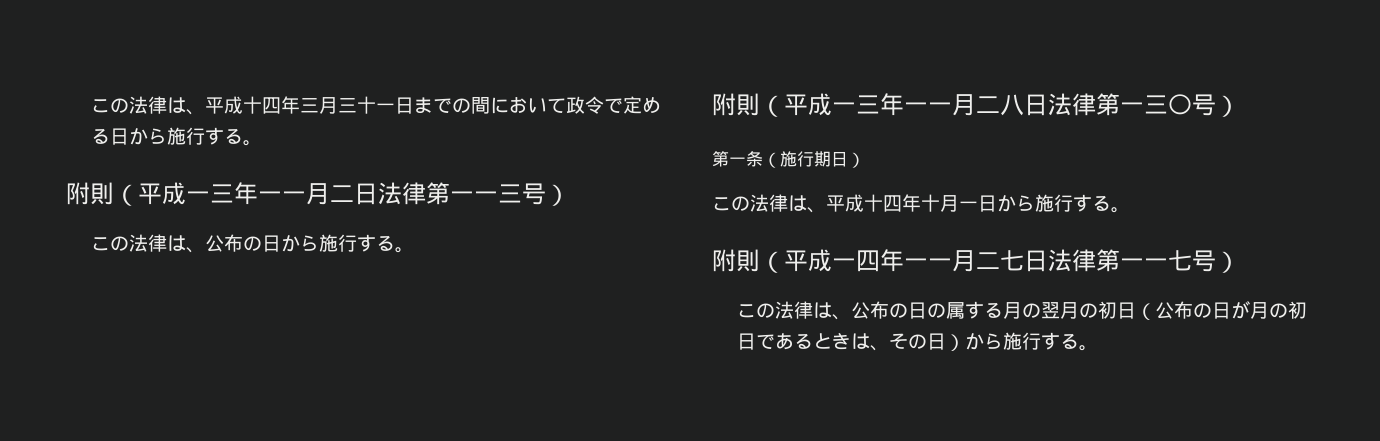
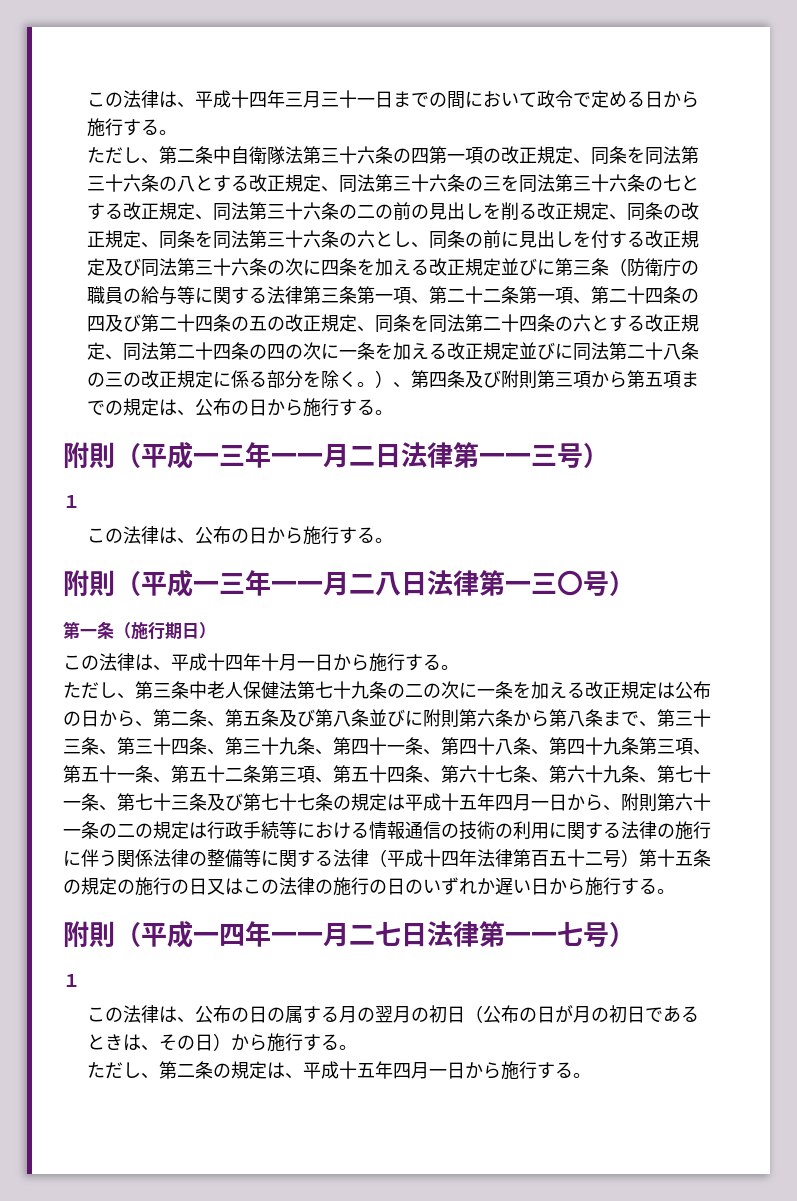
+ ただし、第二条中自衛隊法第三十六条の四第一項の改正規定、同条を同法第三十六条の八とする改正規定、同法第三十六条の三を同法第三十六条の七とする改正規定、同法第三十六条の二の前の見出しを削る改正規定、同条の改正規定、同条を同法第三十六条の六とし、同条の前に見出しを付する改正規定及び同法第三十六条の次に四条を加える改正規定並びに第三条（防衛庁の職員の給与等に関する法律第三条第一項、第二十二条第一項、第二十四条の四及び第二十四条の五の改正規定、同条を同法第二十四条の六とする改正規定、同法第二十四条の四の次に一条を加える改正規定並びに同法第二十八条の三の改正規定に係る部分を除く。）、第四条及び附則第三項から第五項までの規定は、公布の日から施行する。
  附則（平成一三年一一月二日法律第一一三号）
+ １
+ ただし、第三条中老人保健法第七十九条の二の次に一条を加える改正規定は公布の日から、第二条、第五条及び第八条並びに附則第六条から第八条まで、第三十三条、第三十四条、第三十九条、第四十一条、第四十八条、第四十九条第三項、第五十一条、第五十二条第三項、第五十四条、第六十七条、第六十九条、第七十一条、第七十三条及び第七十七条の規定は平成十五年四月一日から、附則第六十一条の二の規定は行政手続等における情報通信の技術の利用に関する法律の施行に伴う関係法律の整備等に関する法律（平成十四年法律第百五十二号）第十五条の規定の施行の日又はこの法律の施行の日のいずれか遅い日から施行する。
  附則（平成一四年一一月二七日法律第一一七号）
+ １
+ ただし、第二条の規定は、平成十五年四月一日から施行する。

